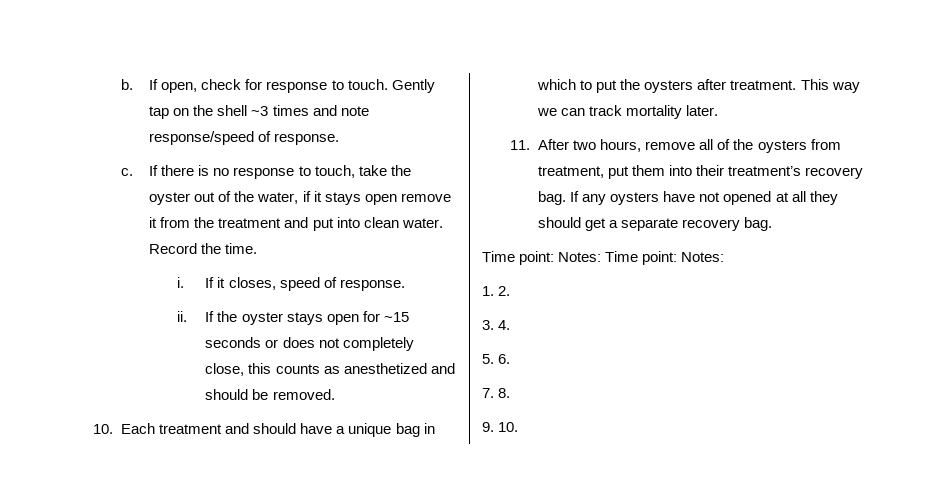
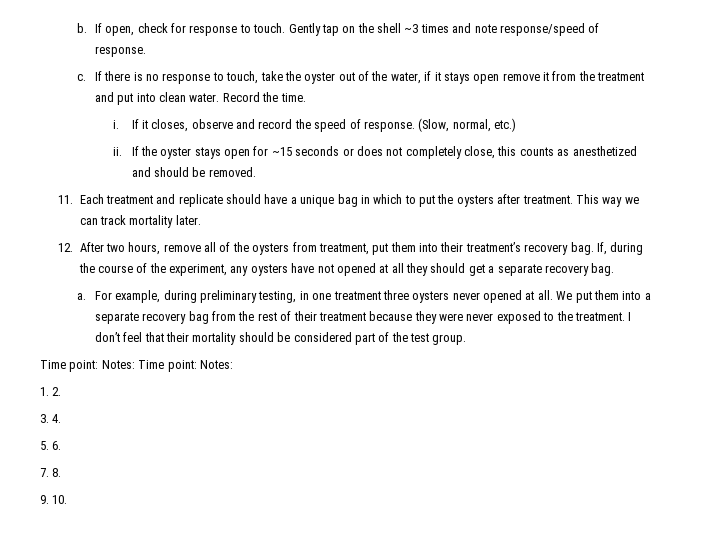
- If it closes, speed of response.
+ If it closes, observe and record the speed of response. (Slow, normal, etc.)
- 10. Each treatment and should have a unique bag in which to put the oysters after treatment.
+ 11. Each treatment and replicate should have a unique bag in which to put the oysters after treatment.
- 11. After two hours, remove all of the oysters from treatment, put them into their treatment’s recovery bag.
+ 12. After two hours, remove all of the oysters from treatment, put them into their treatment’s recovery bag.
- If any oysters have not opened at all they should get a separate recovery bag.
+ If, during the course of the experiment, any oysters have not opened at all they should get a separate recovery bag.
+ a. For example, during preliminary testing, in one treatment three oysters never opened at all. We put them into a separate recovery bag from the rest of their treatment because they were never exposed to the treatment. I don’t feel that their mortality should be considered part of the test group.

